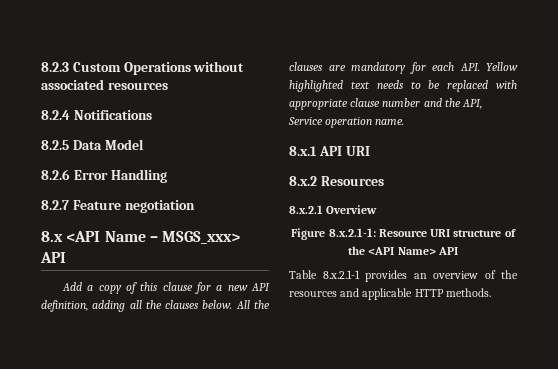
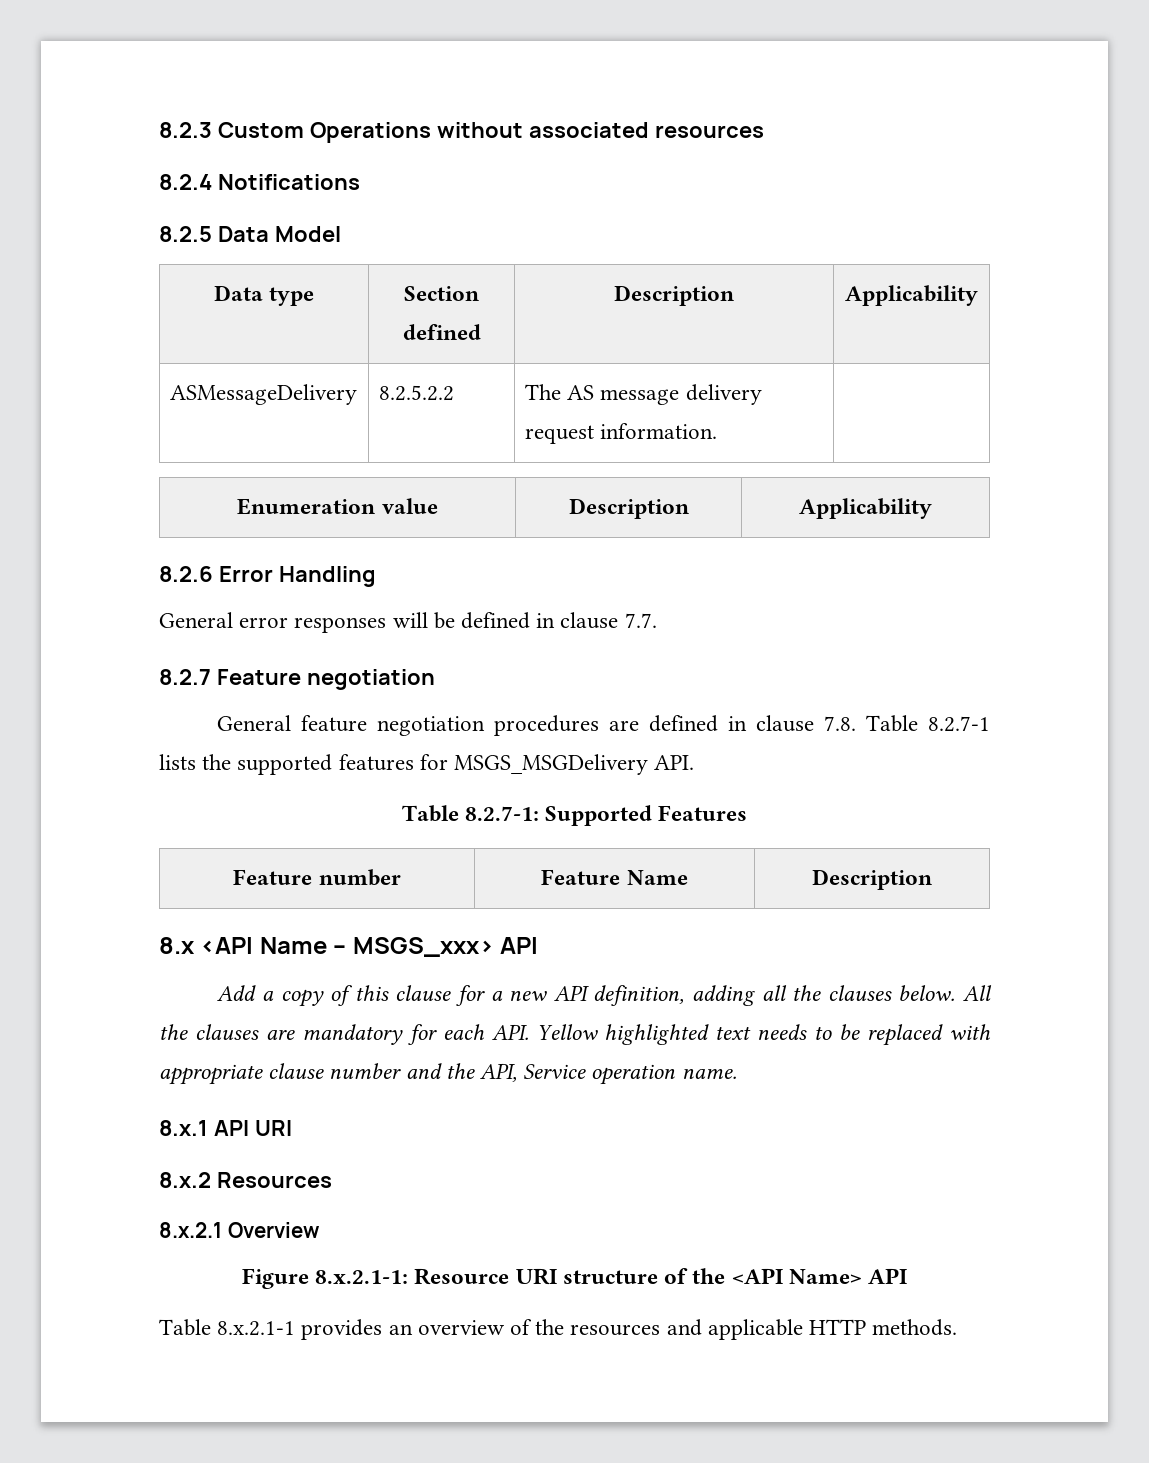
+ Data type | Section defined | Description | Applicability
+ ASMessageDelivery | 8.2.5.2.2 | The AS message delivery request information. |
+ Enumeration value | Description | Applicability
  8.2.6 Error Handling
+ General error responses will be defined in clause 7.7.
  8.2.7 Feature negotiation
+ General feature negotiation procedures are defined in clause 7.8. Table 8.2.7-1 lists the supported features for MSGS_MSGDelivery API.
+ Table 8.2.7-1: Supported Features
+ Feature number | Feature Name | Description

